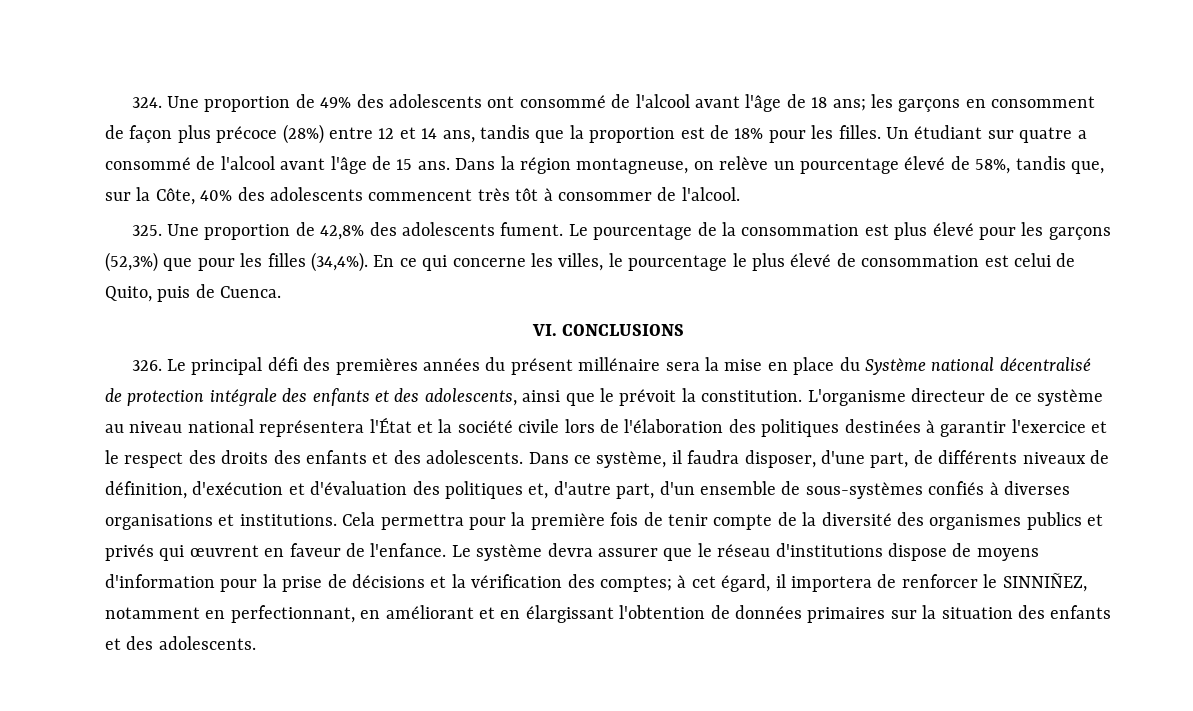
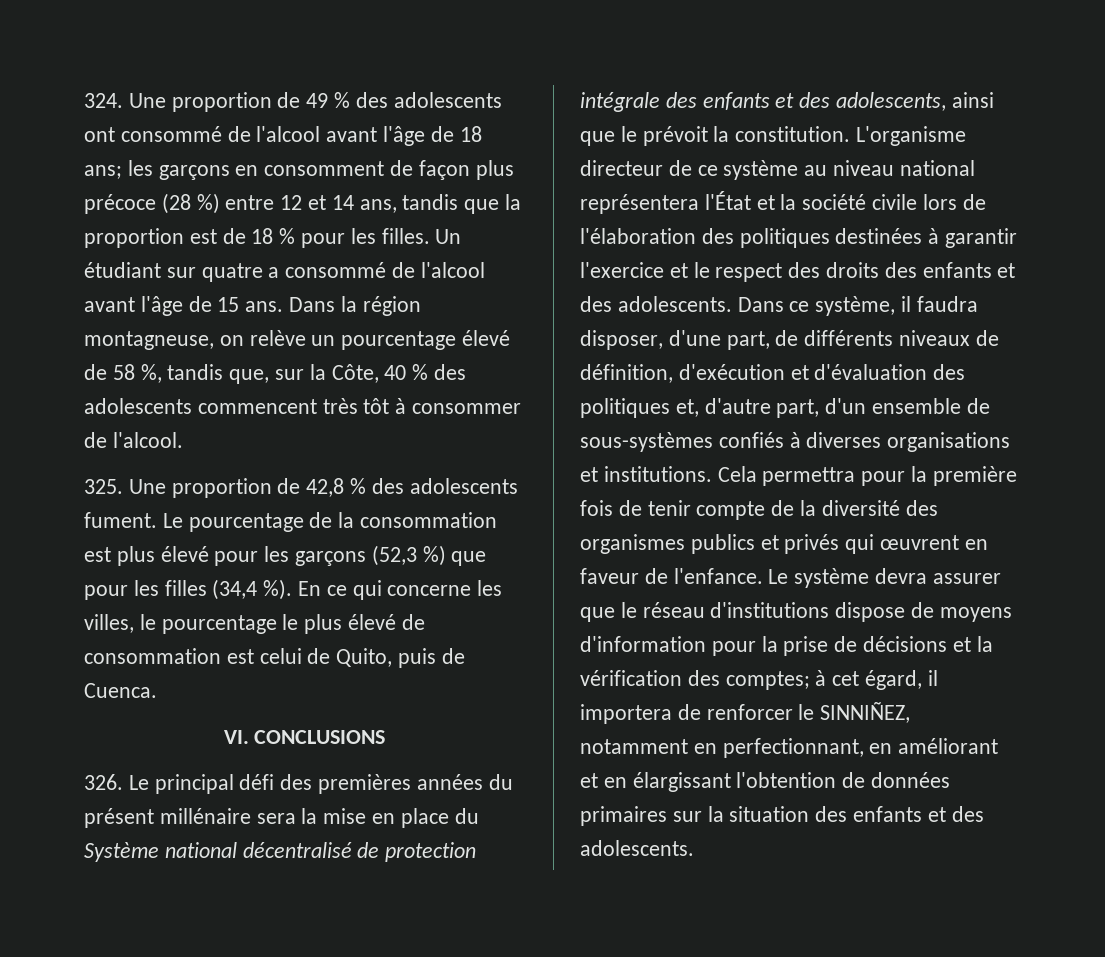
- 324. Une proportion de 49% des adolescents ont consommé de l'alcool avant l'âge de 18 ans; les garçons en consomment de façon plus précoce (28%) entre 12 et 14 ans, tandis que la proportion est de 18% pour les filles.
+ 324. Une proportion de 49 % des adolescents ont consommé de l'alcool avant l'âge de 18 ans; les garçons en consomment de façon plus précoce (28 %) entre 12 et 14 ans, tandis que la proportion est de 18 % pour les filles.
- Dans la région montagneuse, on relève un pourcentage élevé de 58%, tandis que, sur la Côte, 40% des adolescents commencent très tôt à consommer de l'alcool.
+ Dans la région montagneuse, on relève un pourcentage élevé de 58 %, tandis que, sur la Côte, 40 % des adolescents commencent très tôt à consommer de l'alcool.
- 325. Une proportion de 42,8% des adolescents fument.
+ 325. Une proportion de 42,8 % des adolescents fument.
- Le pourcentage de la consommation est plus élevé pour les garçons (52,3%) que pour les filles (34,4%).
+ Le pourcentage de la consommation est plus élevé pour les garçons (52,3 %) que pour les filles (34,4 %).

